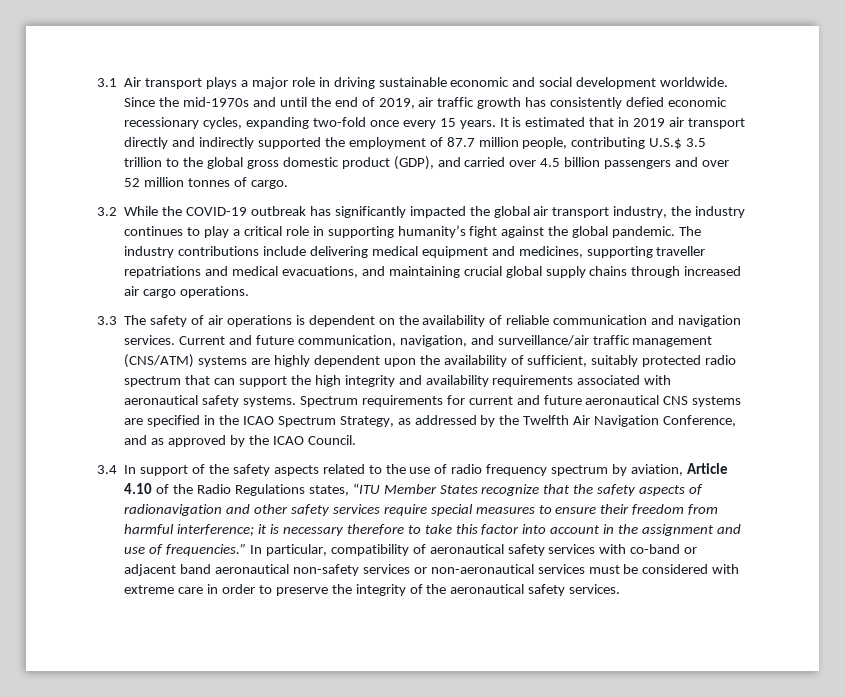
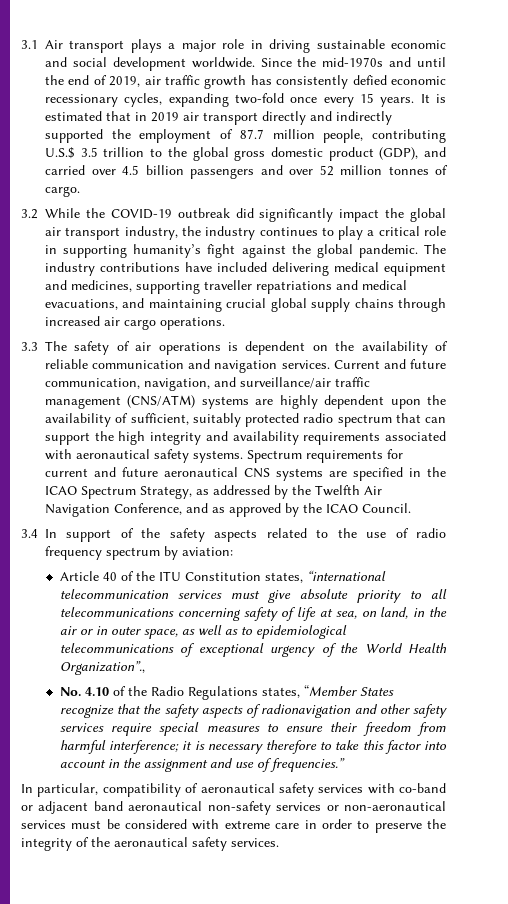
- 3.2 While the COVID-19 outbreak has significantly impacted the global air transport industry, the industry continues to play a critical role in supporting humanity’s fight against the global pandemic.
+ 3.2 While the COVID-19 outbreak did significantly impact the global air transport industry, the industry continues to play a critical role in supporting humanity’s fight against the global pandemic.
- The industry contributions include delivering medical equipment and medicines, supporting traveller repatriations and medical evacuations, and maintaining crucial global supply chains through increased air cargo operations.
+ The industry contributions have included delivering medical equipment and medicines, supporting traveller repatriations and medical evacuations, and maintaining crucial global supply chains through increased air cargo operations.
- 3.4 In support of the safety aspects related to the use of radio frequency spectrum by aviation, Article 4.10 of the Radio Regulations states, “ITU Member States recognize that the safety aspects of radionavigation and other safety services require special measures to ensure their freedom from harmful interference;
+ 3.4 In support of the safety aspects related to the use of radio frequency spectrum by aviation:
+ Article 40 of the ITU Constitution states, “international telecommunication services must give absolute priority to all telecommunications concerning safety of life at sea, on land, in the air or in outer space, as well as to epidemiological telecommunications of exceptional urgency of the World Health Organization”.,
+ No. 4.10 of the Radio Regulations states, “Member States recognize that the safety aspects of radionavigation and other safety services require special measures to ensure their freedom from harmful interference;
- it is necessary therefore to take this factor into account in the assignment and use of frequencies.” In particular, compatibility of aeronautical safety services with co-band or adjacent band aeronautical non-safety services or non-aeronautical services must be considered with extreme care in order to preserve the integrity of the aeronautical safety services.
+ it is necessary therefore to take this factor into account in the assignment and use of frequencies.”
+ In particular, compatibility of aeronautical safety services with co-band or adjacent band aeronautical non-safety services or non-aeronautical services must be considered with extreme care in order to preserve the integrity of the aeronautical safety services.

